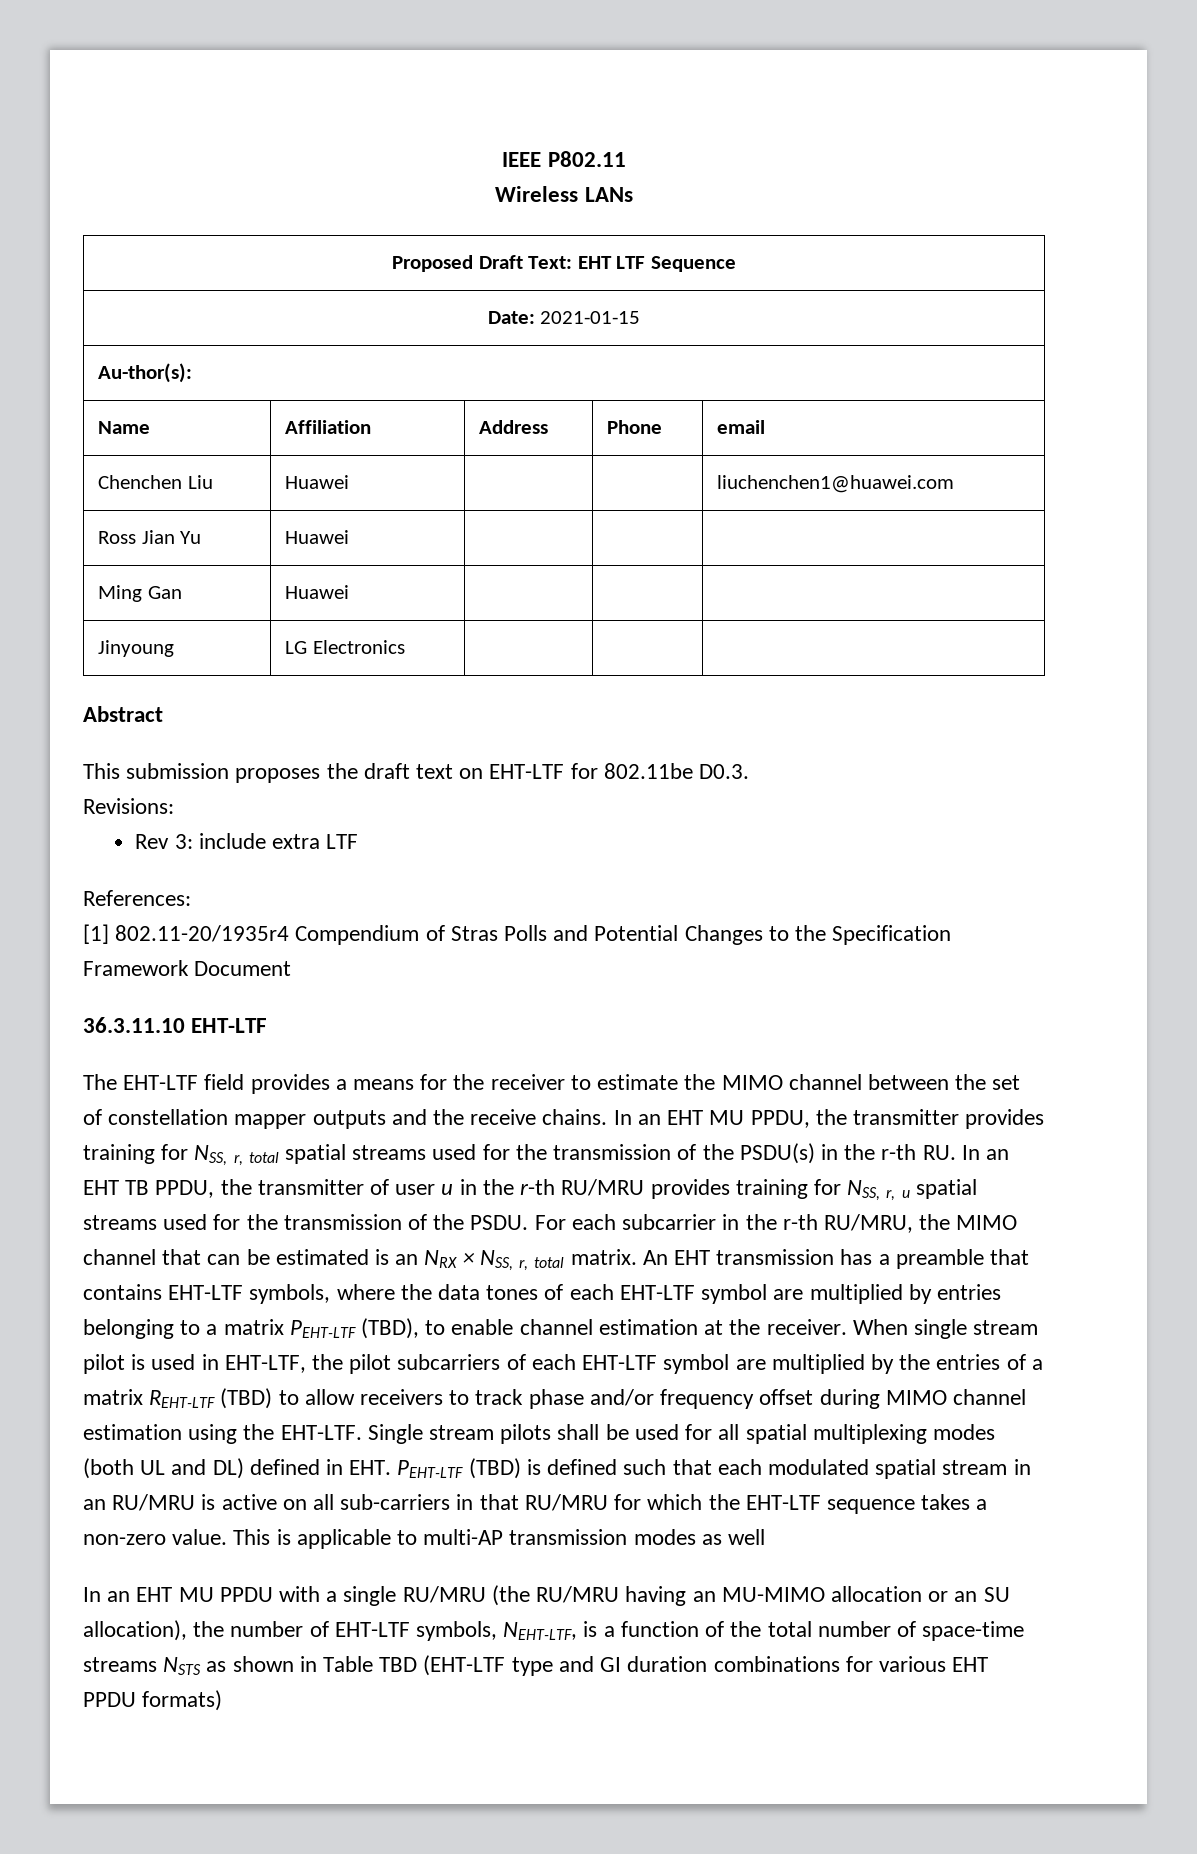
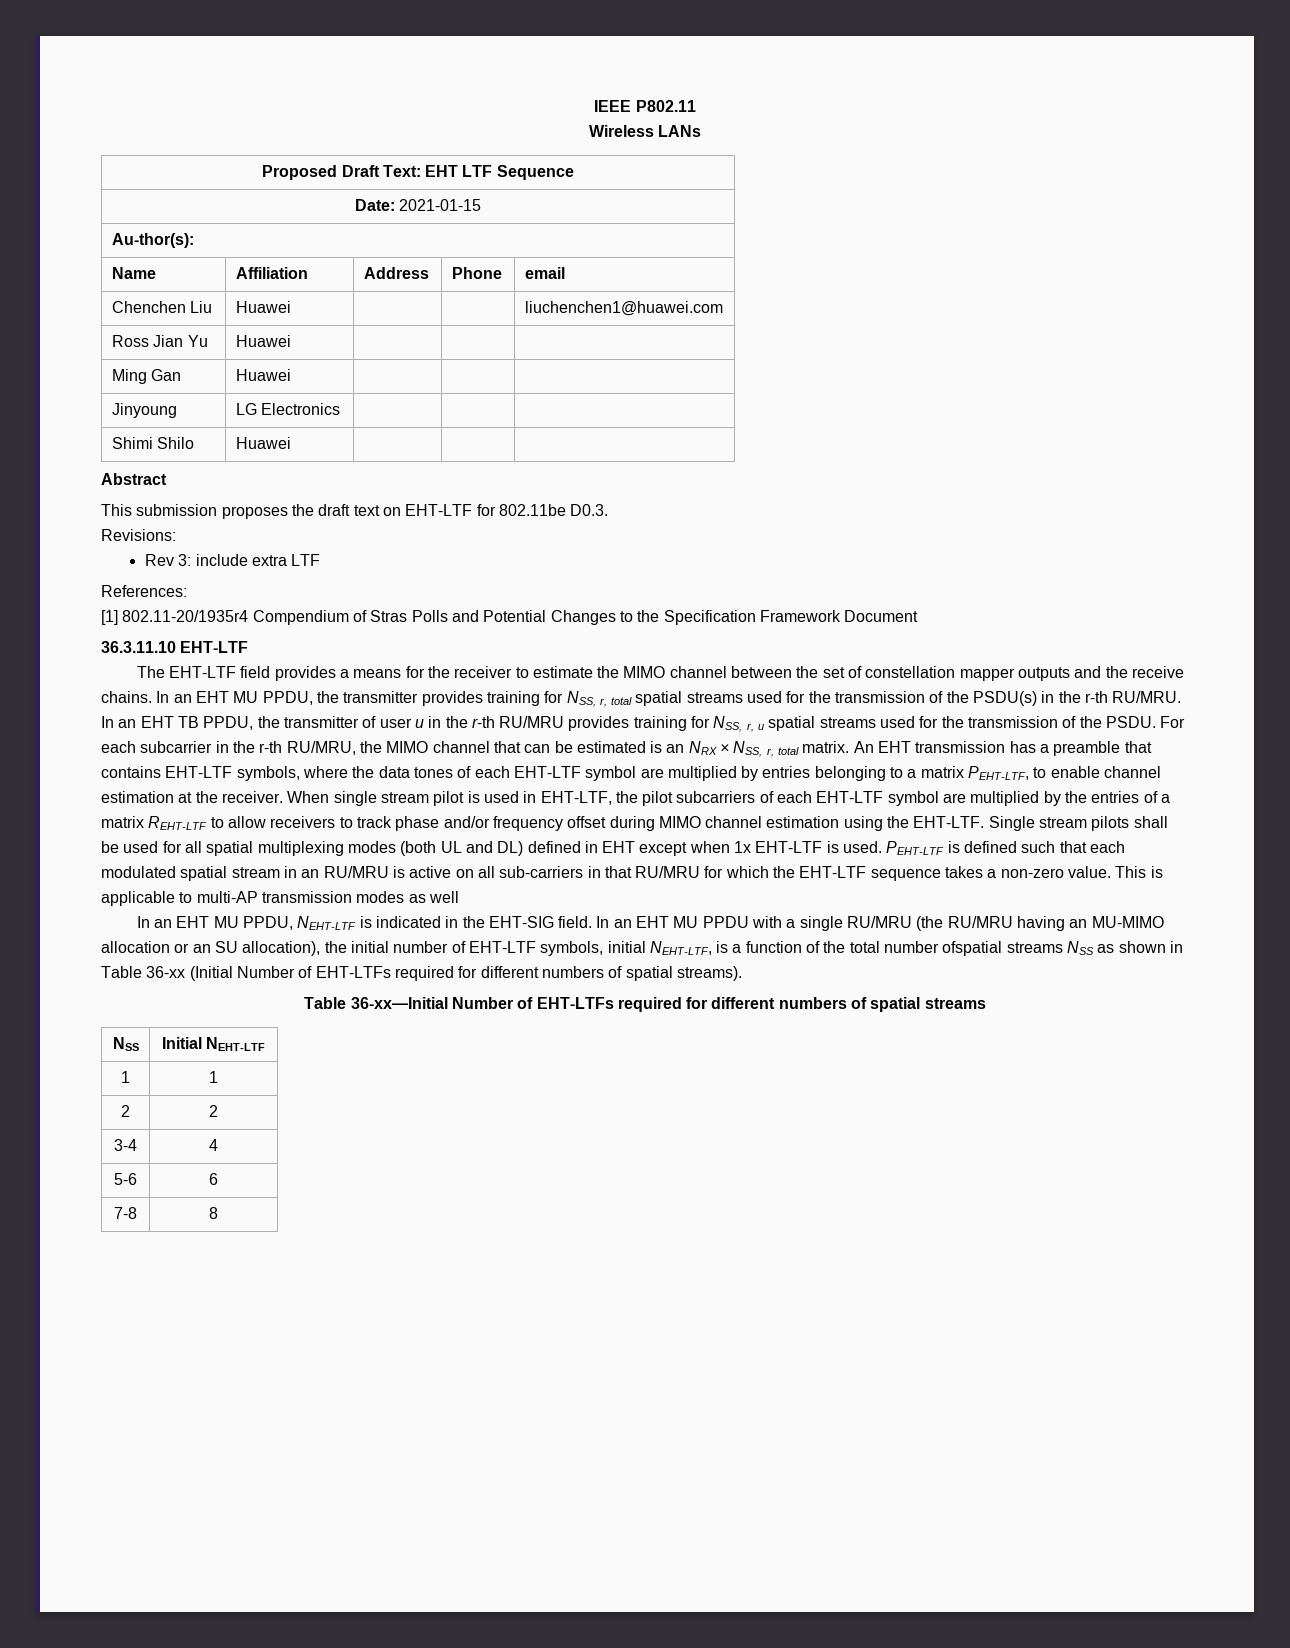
+ Shimi Shilo | Huawei | | |
- In an EHT MU PPDU, the transmitter provides training for NSS, r, total spatial streams used for the transmission of the PSDU(s) in the r-th RU. In an EHT TB PPDU, the transmitter of user u in the r-th RU/MRU provides training for NSS, r, u spatial streams used for the transmission of the PSDU.
+ In an EHT MU PPDU, the transmitter provides training for NSS, r, total spatial streams used for the transmission of the PSDU(s) in the r-th RU/MRU. In an EHT TB PPDU, the transmitter of user u in the r-th RU/MRU provides training for NSS, r, u spatial streams used for the transmission of the PSDU.
- An EHT transmission has a preamble that contains EHT-LTF symbols, where the data tones of each EHT-LTF symbol are multiplied by entries belonging to a matrix PEHT-LTF (TBD), to enable channel estimation at the receiver.
+ An EHT transmission has a preamble that contains EHT-LTF symbols, where the data tones of each EHT-LTF symbol are multiplied by entries belonging to a matrix PEHT-LTF, to enable channel estimation at the receiver.
- When single stream pilot is used in EHT-LTF, the pilot subcarriers of each EHT-LTF symbol are multiplied by the entries of a matrix REHT-LTF (TBD) to allow receivers to track phase and/or frequency offset during MIMO channel estimation using the EHT-LTF.
+ When single stream pilot is used in EHT-LTF, the pilot subcarriers of each EHT-LTF symbol are multiplied by the entries of a matrix REHT-LTF to allow receivers to track phase and/or frequency offset during MIMO channel estimation using the EHT-LTF.
- Single stream pilots shall be used for all spatial multiplexing modes (both UL and DL) defined in EHT. PEHT-LTF (TBD) is defined such that each modulated spatial stream in an RU/MRU is active on all sub-carriers in that RU/MRU for which the EHT-LTF sequence takes a non-zero value.
+ Single stream pilots shall be used for all spatial multiplexing modes (both UL and DL) defined in EHT except when 1x EHT-LTF is used. PEHT-LTF is defined such that each modulated spatial stream in an RU/MRU is active on all sub-carriers in that RU/MRU for which the EHT-LTF sequence takes a non-zero value.
- In an EHT MU PPDU with a single RU/MRU (the RU/MRU having an MU-MIMO allocation or an SU allocation), the number of EHT-LTF symbols, NEHT-LTF, is a function of the total number of space-time streams NSTS as shown in Table TBD (EHT-LTF type and GI duration combinations for various EHT PPDU formats)
+ In an EHT MU PPDU, NEHT-LTF is indicated in the EHT-SIG field. In an EHT MU PPDU with a single RU/MRU (the RU/MRU having an MU-MIMO allocation or an SU allocation), the initial number of EHT-LTF symbols, initial NEHT-LTF, is a function of the total number ofspatial streams NSS as shown in Table 36-xx (Initial Number of EHT-LTFs required for different numbers of spatial streams).
+ Table 36-xx—Initial Number of EHT-LTFs required for different numbers of spatial streams
+ NSS | Initial NEHT-LTF
+ 1 | 1
+ 2 | 2
+ 3-4 | 4
+ 5-6 | 6
+ 7-8 | 8

